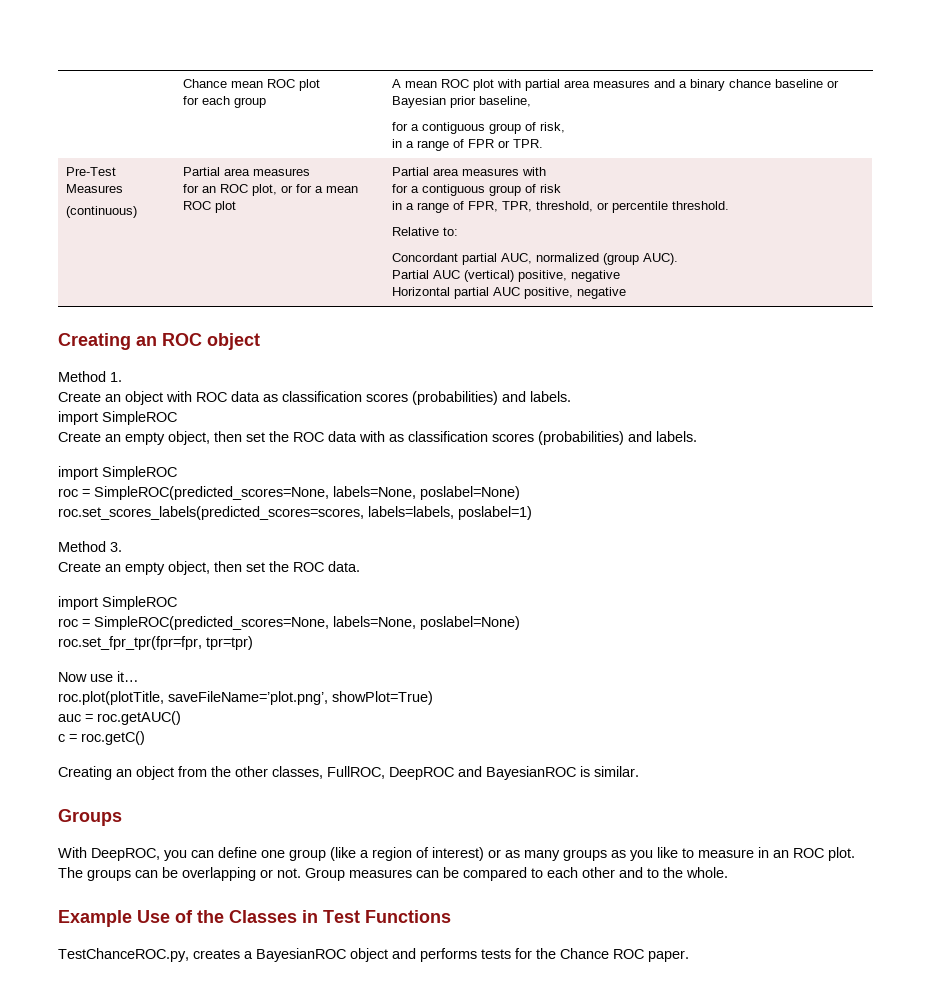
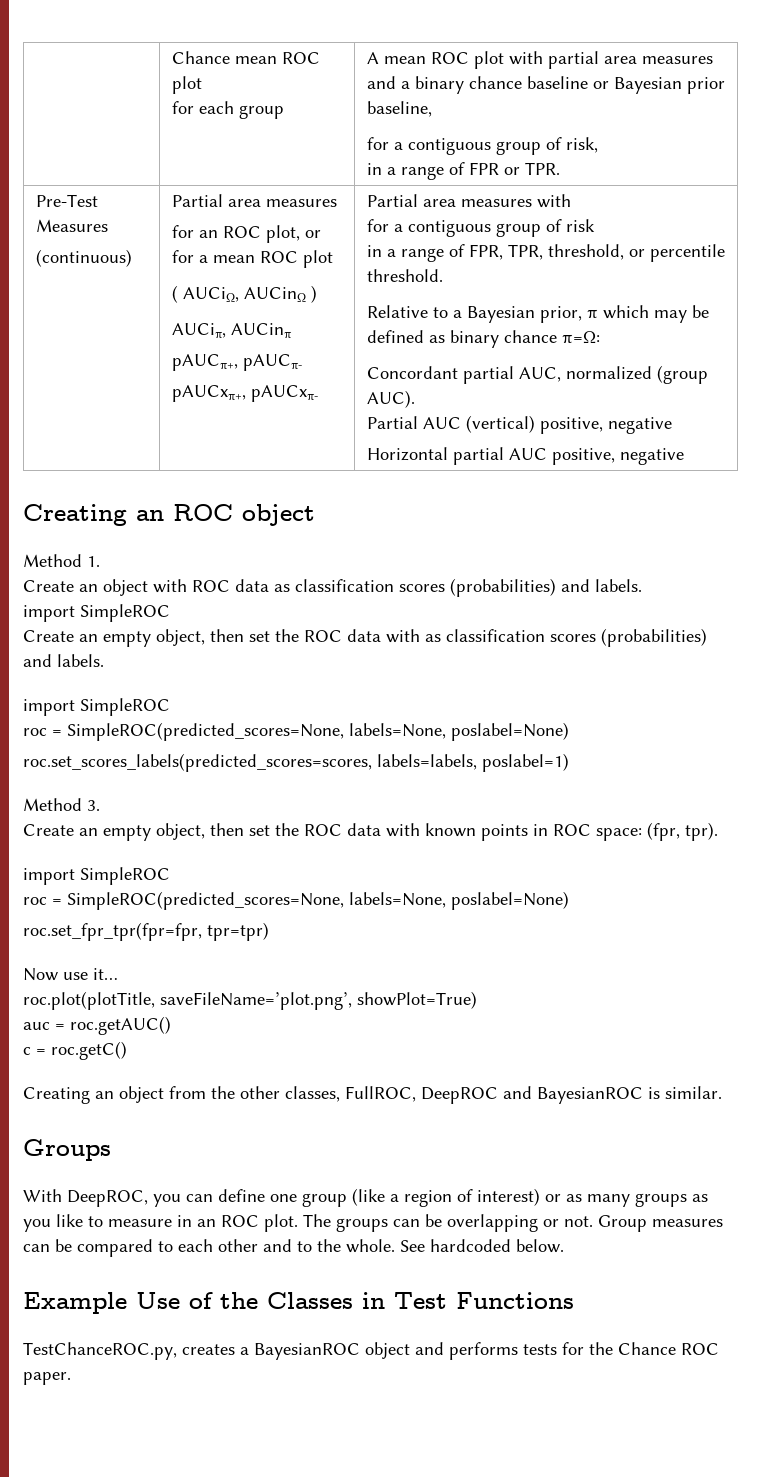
+ ( AUCiΩ, AUCinΩ )
+ AUCiπ, AUCinπ
+ pAUCπ+, pAUCπ-
+ pAUCxπ+, pAUCxπ-
- Relative to:
+ Relative to a Bayesian prior, π which may be defined as binary chance π=Ω:
- Create an empty object, then set the ROC data.
+ Create an empty object, then set the ROC data with known points in ROC space: (fpr, tpr).
+ See hardcoded below.

